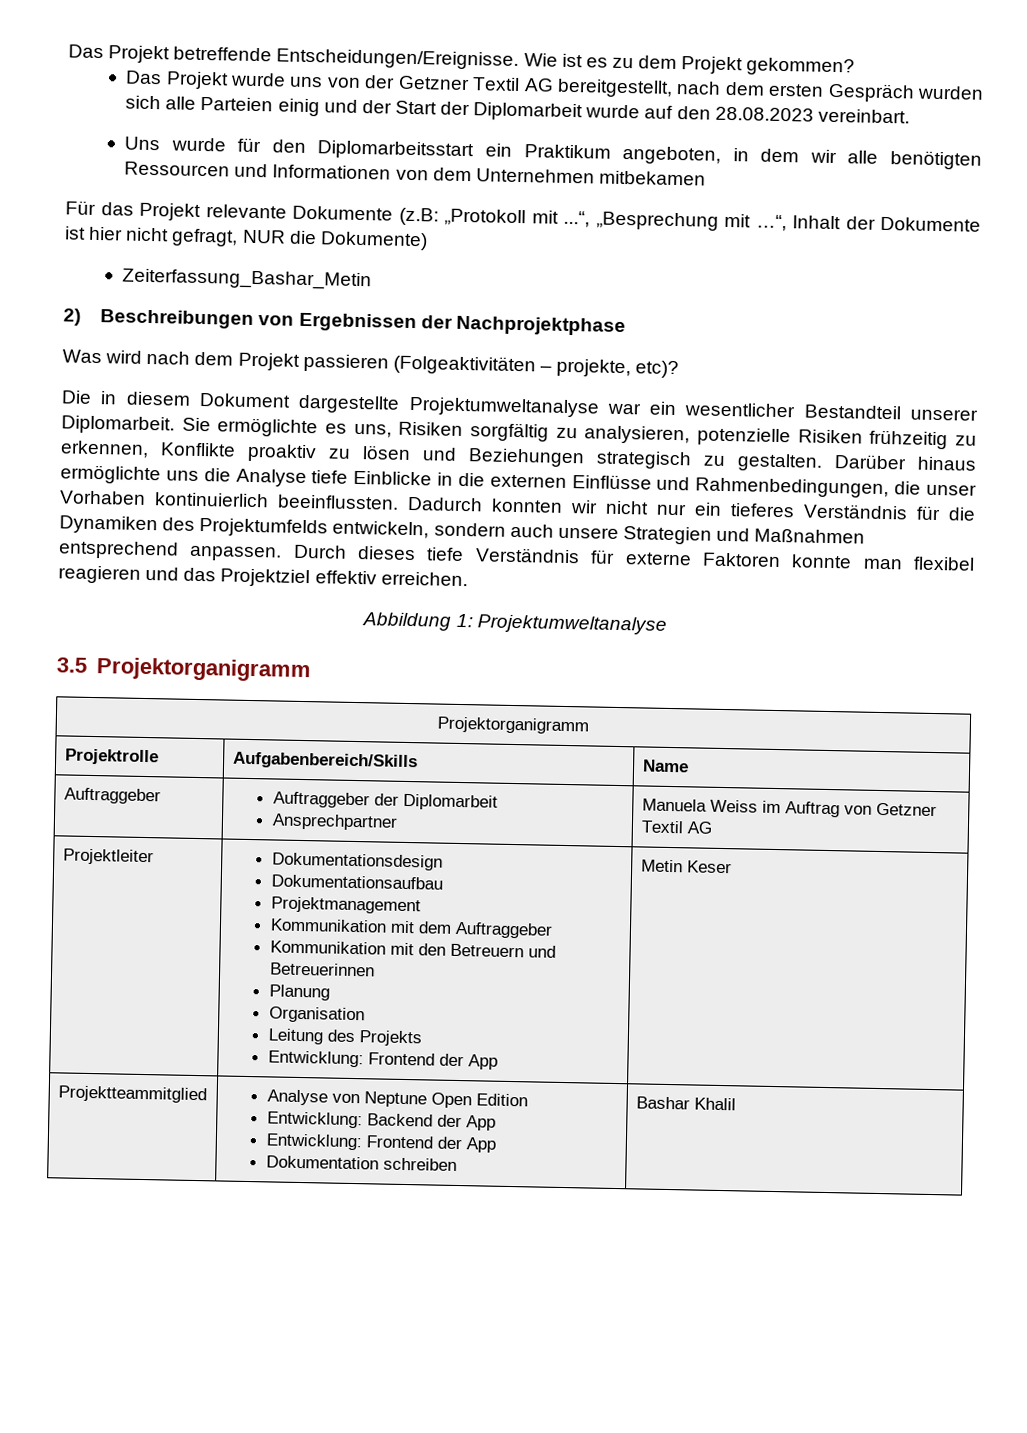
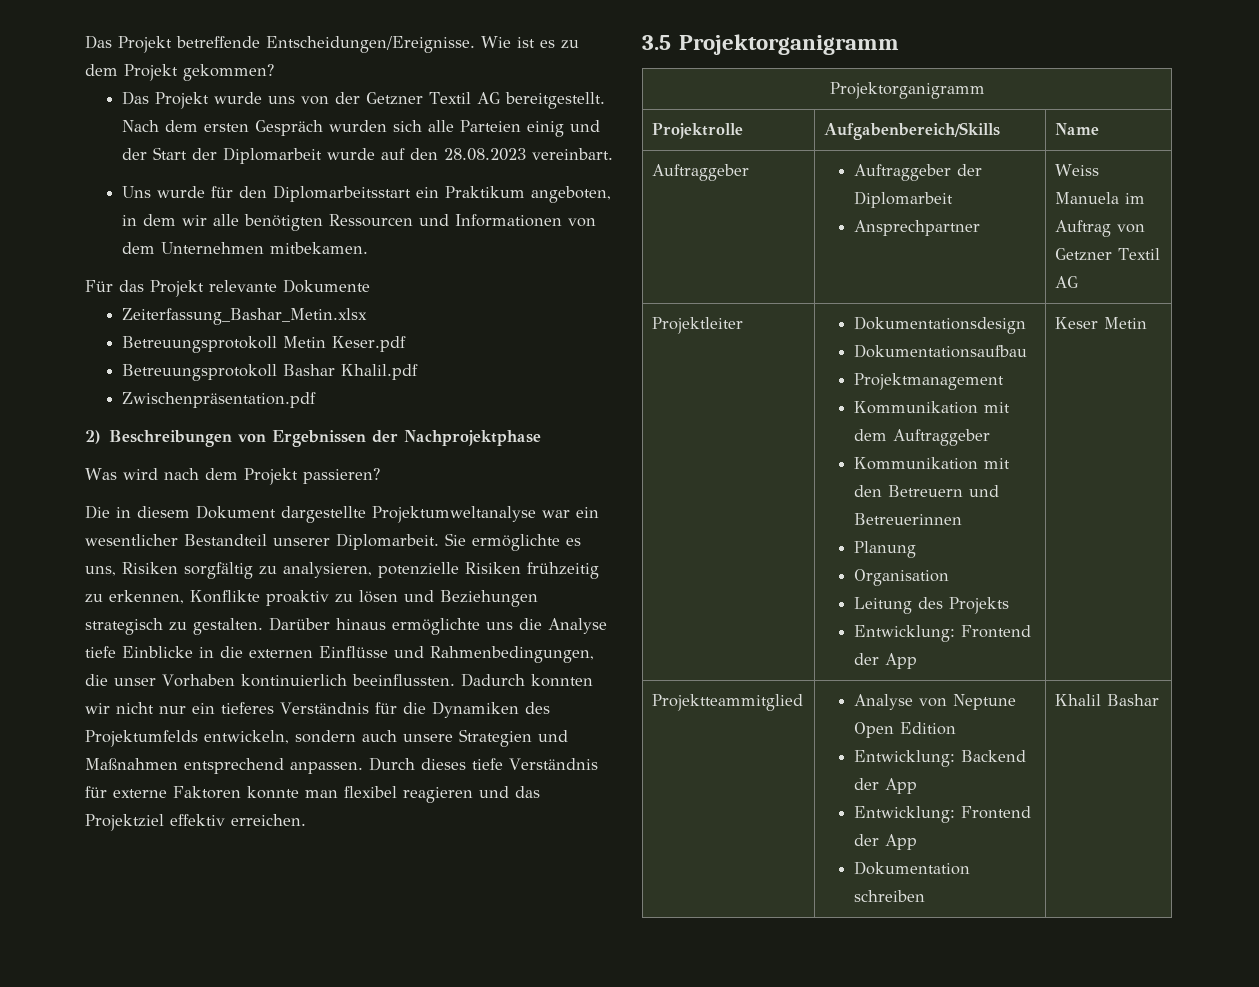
- Das Projekt wurde uns von der Getzner Textil AG bereitgestellt, nach dem ersten Gespräch wurden sich alle Parteien einig und der Start der Diplomarbeit wurde auf den 28.08.2023 vereinbart.
+ Das Projekt wurde uns von der Getzner Textil AG bereitgestellt. Nach dem ersten Gespräch wurden sich alle Parteien einig und der Start der Diplomarbeit wurde auf den 28.08.2023 vereinbart.
- Uns wurde für den Diplomarbeitsstart ein Praktikum angeboten, in dem wir alle benötigten Ressourcen und Informationen von dem Unternehmen mitbekamen
+ Uns wurde für den Diplomarbeitsstart ein Praktikum angeboten, in dem wir alle benötigten Ressourcen und Informationen von dem Unternehmen mitbekamen.
- Für das Projekt relevante Dokumente (z.B: „Protokoll mit ...“, „Besprechung mit …“, Inhalt der Dokumente ist hier nicht gefragt, NUR die Dokumente)
- Zeiterfassung_Bashar_Metin
+ Für das Projekt relevante Dokumente
+ Zeiterfassung_Bashar_Metin.xlsx
+ Betreuungsprotokoll Metin Keser.pdf
+ Betreuungsprotokoll Bashar Khalil.pdf
+ Zwischenpräsentation.pdf
- Was wird nach dem Projekt passieren (Folgeaktivitäten – projekte, etc)?
+ Was wird nach dem Projekt passieren?
- Abbildung 1: Projektumweltanalyse
  Auftraggeber | Auftraggeber der Diplomarbeit
- Ansprechpartner | Manuela Weiss im Auftrag von Getzner Textil AG
+ Ansprechpartner | Weiss Manuela im Auftrag von Getzner Textil AG
  Projektleiter | Dokumentationsdesign
  Dokumentationsaufbau
  Projektmanagement
  Kommunikation mit dem Auftraggeber
  Kommunikation mit den Betreuern und Betreuerinnen
  Planung
  Organisation
  Leitung des Projekts
- Entwicklung: Frontend der App | Metin Keser
+ Entwicklung: Frontend der App | Keser Metin
  Projektteammitglied | Analyse von Neptune Open Edition
  Entwicklung: Backend der App
  Entwicklung: Frontend der App
- Dokumentation schreiben | Bashar Khalil
+ Dokumentation schreiben | Khalil Bashar

